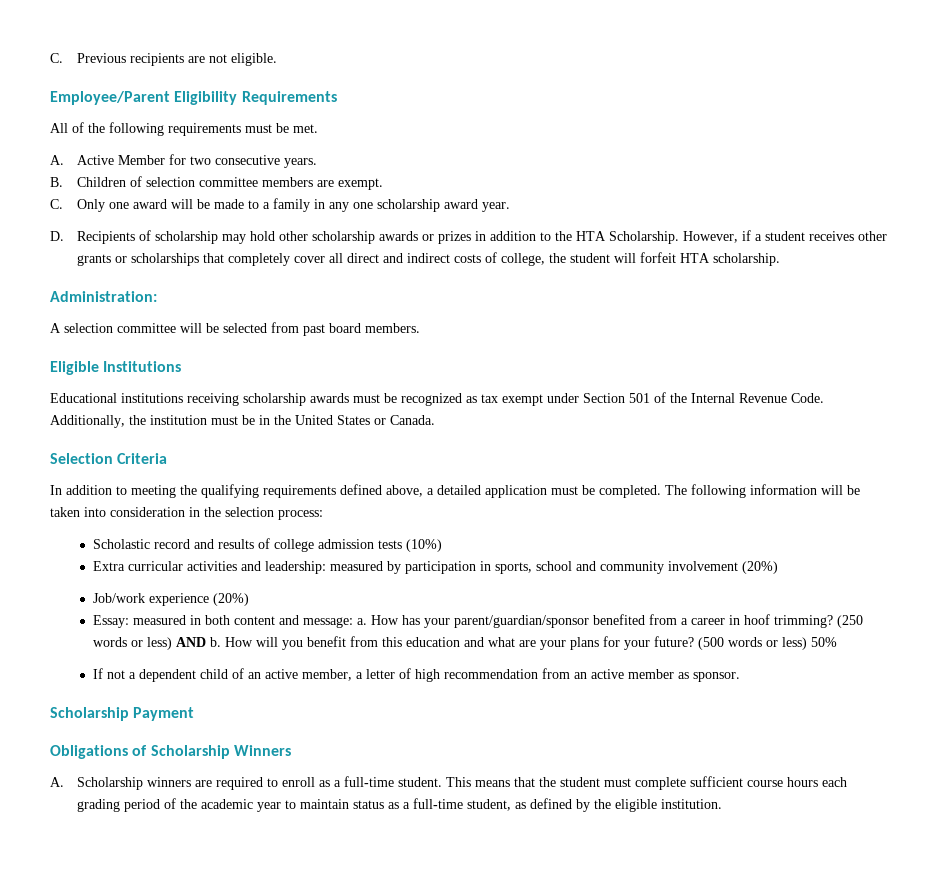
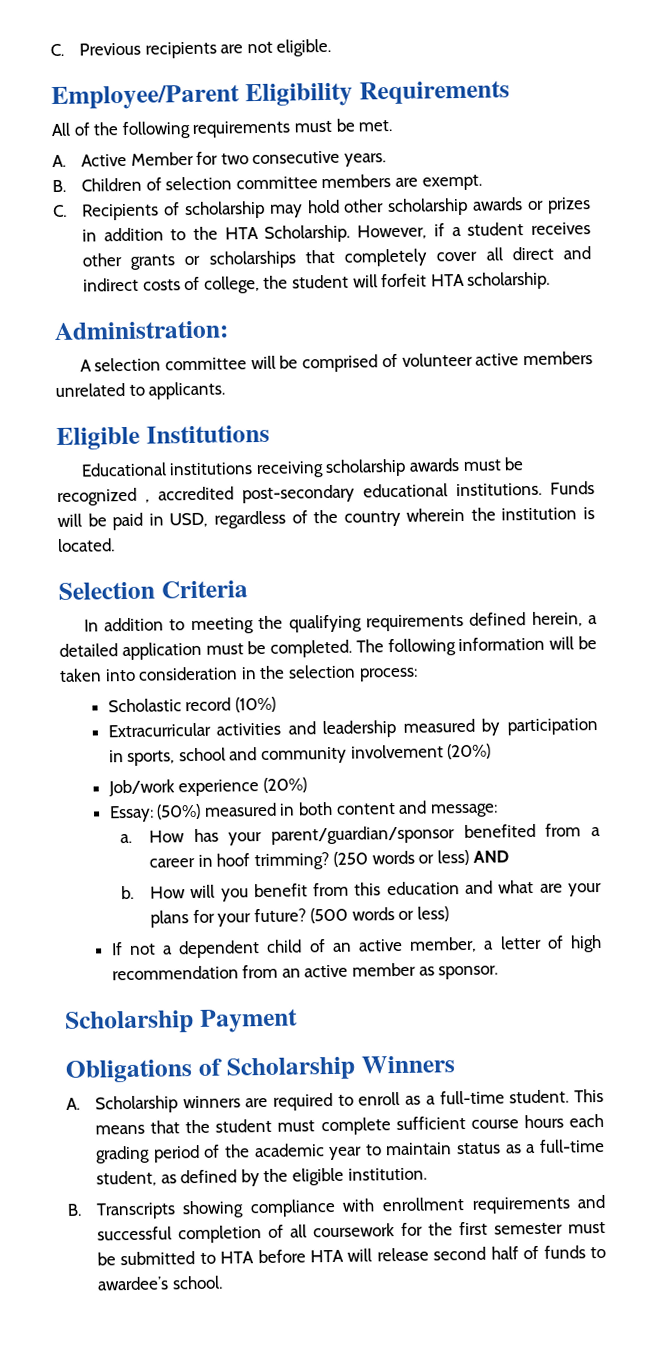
- C. Only one award will be made to a family in any one scholarship award year.
- D. Recipients of scholarship may hold other scholarship awards or prizes in addition to the HTA Scholarship.
+ C. Recipients of scholarship may hold other scholarship awards or prizes in addition to the HTA Scholarship.
- A selection committee will be selected from past board members.
+ A selection committee will be comprised of volunteer active members unrelated to applicants.
- Educational institutions receiving scholarship awards must be recognized as tax exempt under Section 501 of the Internal Revenue Code. Additionally, the institution must be in the United States or Canada.
+ Educational institutions receiving scholarship awards must be recognized , accredited post-secondary educational institutions. Funds will be paid in USD, regardless of the country wherein the institution is located.
- In addition to meeting the qualifying requirements defined above, a detailed application must be completed.
+ In addition to meeting the qualifying requirements defined herein, a detailed application must be completed.
- Scholastic record and results of college admission tests (10%)
+ Scholastic record (10%)
- Extra curricular activities and leadership: measured by participation in sports, school and community involvement (20%)
+ Extracurricular activities and leadership measured by participation in sports, school and community involvement (20%)
- Essay: measured in both content and message: a.
+ Essay: (50%) measured in both content and message:
+ a.
- (250 words or less) AND b.
+ (250 words or less) AND
+ b.
- (500 words or less) 50%
+ (500 words or less)
+ B. Transcripts showing compliance with enrollment requirements and successful completion of all coursework for the first semester must be submitted to HTA before HTA will release second half of funds to awardee’s school.

